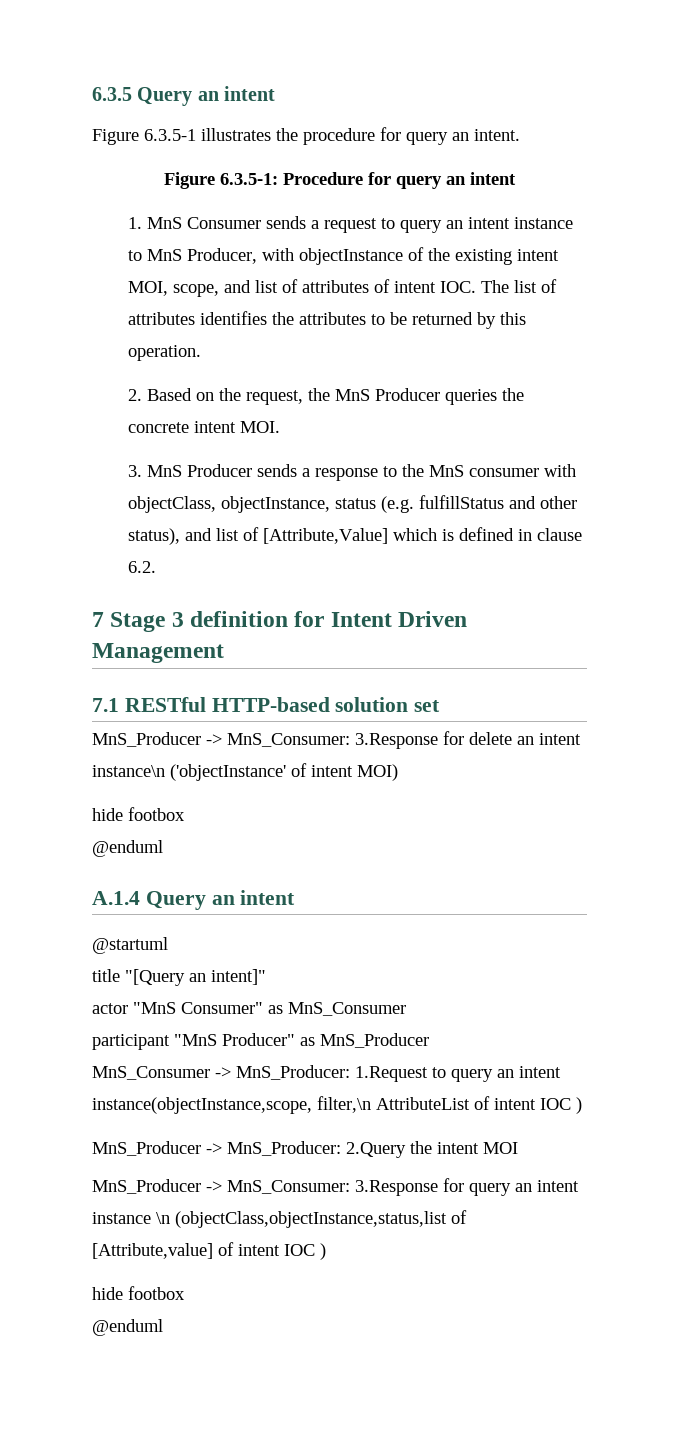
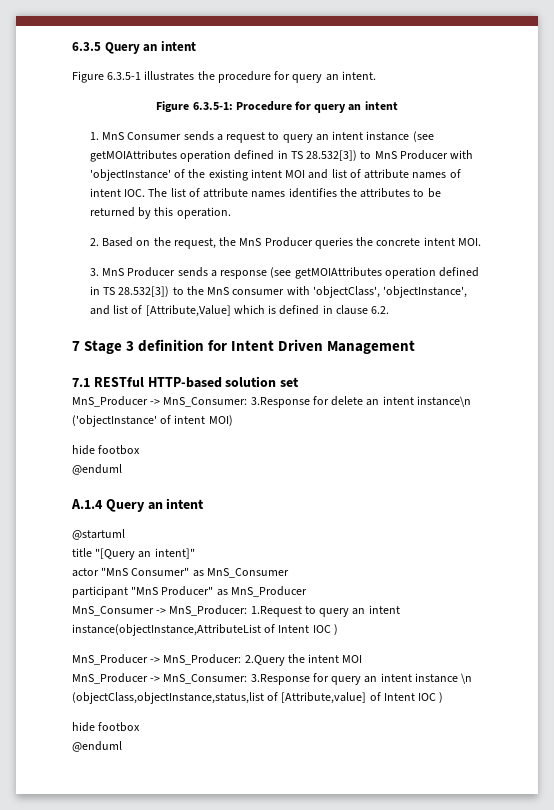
- 1. MnS Consumer sends a request to query an intent instance to MnS Producer, with objectInstance of the existing intent MOI, scope, and list of attributes of intent IOC. The list of attributes identifies the attributes to be returned by this operation.
+ 1. MnS Consumer sends a request to query an intent instance (see getMOIAttributes operation defined in TS 28.532[3]) to MnS Producer with 'objectInstance' of the existing intent MOI and list of attribute names of intent IOC. The list of attribute names identifies the attributes to be returned by this operation.
- 3. MnS Producer sends a response to the MnS consumer with objectClass, objectInstance, status (e.g. fulfillStatus and other status), and list of [Attribute,Value] which is defined in clause 6.2.
+ 3. MnS Producer sends a response (see getMOIAttributes operation defined in TS 28.532[3]) to the MnS consumer with 'objectClass', 'objectInstance', and list of [Attribute,Value] which is defined in clause 6.2.
- MnS_Consumer -> MnS_Producer: 1.Request to query an intent instance(objectInstance,scope, filter,\n AttributeList of intent IOC )
+ MnS_Consumer -> MnS_Producer: 1.Request to query an intent instance(objectInstance,AttributeList of Intent IOC )
- MnS_Producer -> MnS_Consumer: 3.Response for query an intent instance \n (objectClass,objectInstance,status,list of [Attribute,value] of intent IOC )
+ MnS_Producer -> MnS_Consumer: 3.Response for query an intent instance \n (objectClass,objectInstance,status,list of [Attribute,value] of Intent IOC )

